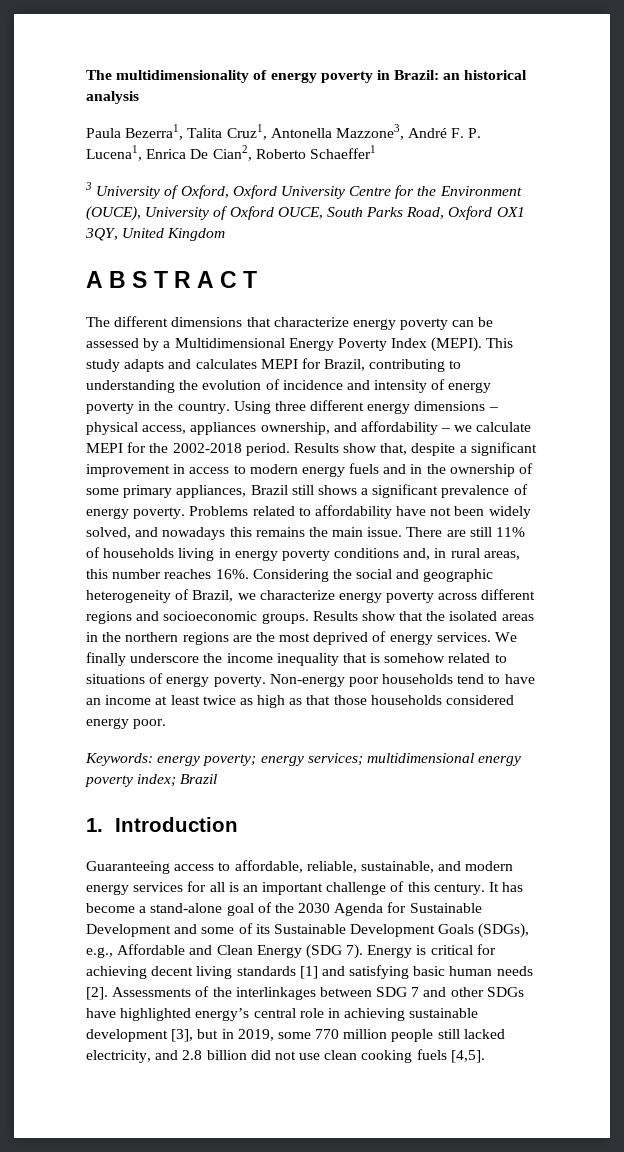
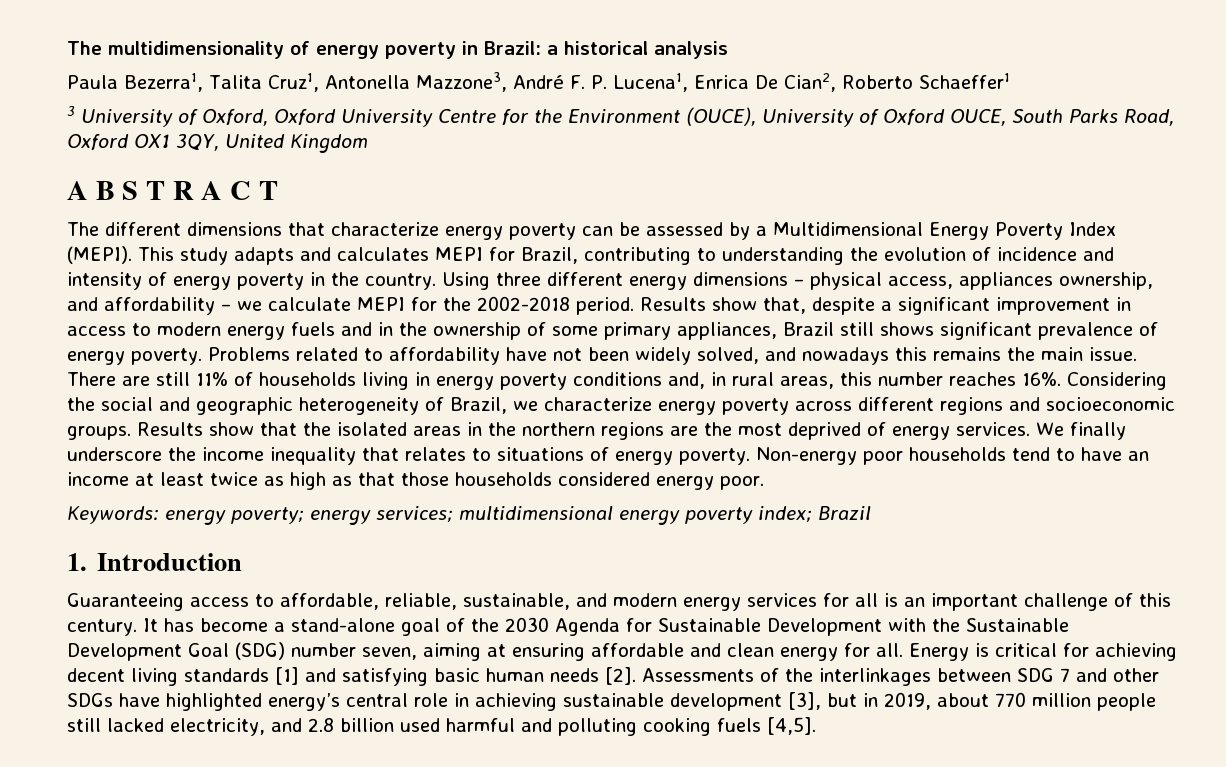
- The multidimensionality of energy poverty in Brazil: an historical analysis
+ The multidimensionality of energy poverty in Brazil: a historical analysis
- Results show that, despite a significant improvement in access to modern energy fuels and in the ownership of some primary appliances, Brazil still shows a significant prevalence of energy poverty.
+ Results show that, despite a significant improvement in access to modern energy fuels and in the ownership of some primary appliances, Brazil still shows significant prevalence of energy poverty.
- We finally underscore the income inequality that is somehow related to situations of energy poverty.
+ We finally underscore the income inequality that relates to situations of energy poverty.
- It has become a stand-alone goal of the 2030 Agenda for Sustainable Development and some of its Sustainable Development Goals (SDGs), e.g., Affordable and Clean Energy (SDG 7).
+ It has become a stand-alone goal of the 2030 Agenda for Sustainable Development with the Sustainable Development Goal (SDG) number seven, aiming at ensuring affordable and clean energy for all.
- Assessments of the interlinkages between SDG 7 and other SDGs have highlighted energy’s central role in achieving sustainable development [3], but in 2019, some 770 million people still lacked electricity, and 2.8 billion did not use clean cooking fuels [4,5].
+ Assessments of the interlinkages between SDG 7 and other SDGs have highlighted energy’s central role in achieving sustainable development [3], but in 2019, about 770 million people still lacked electricity, and 2.8 billion used harmful and polluting cooking fuels [4,5].

